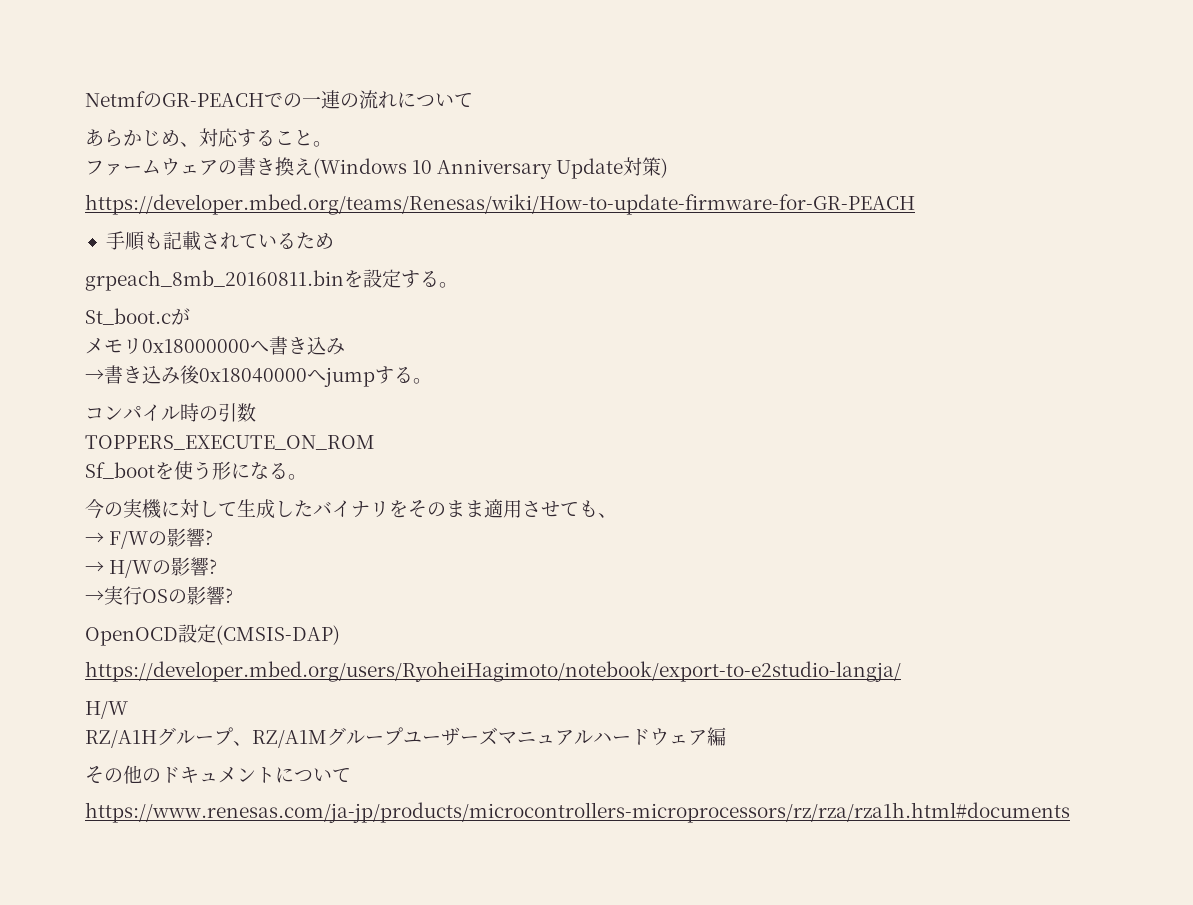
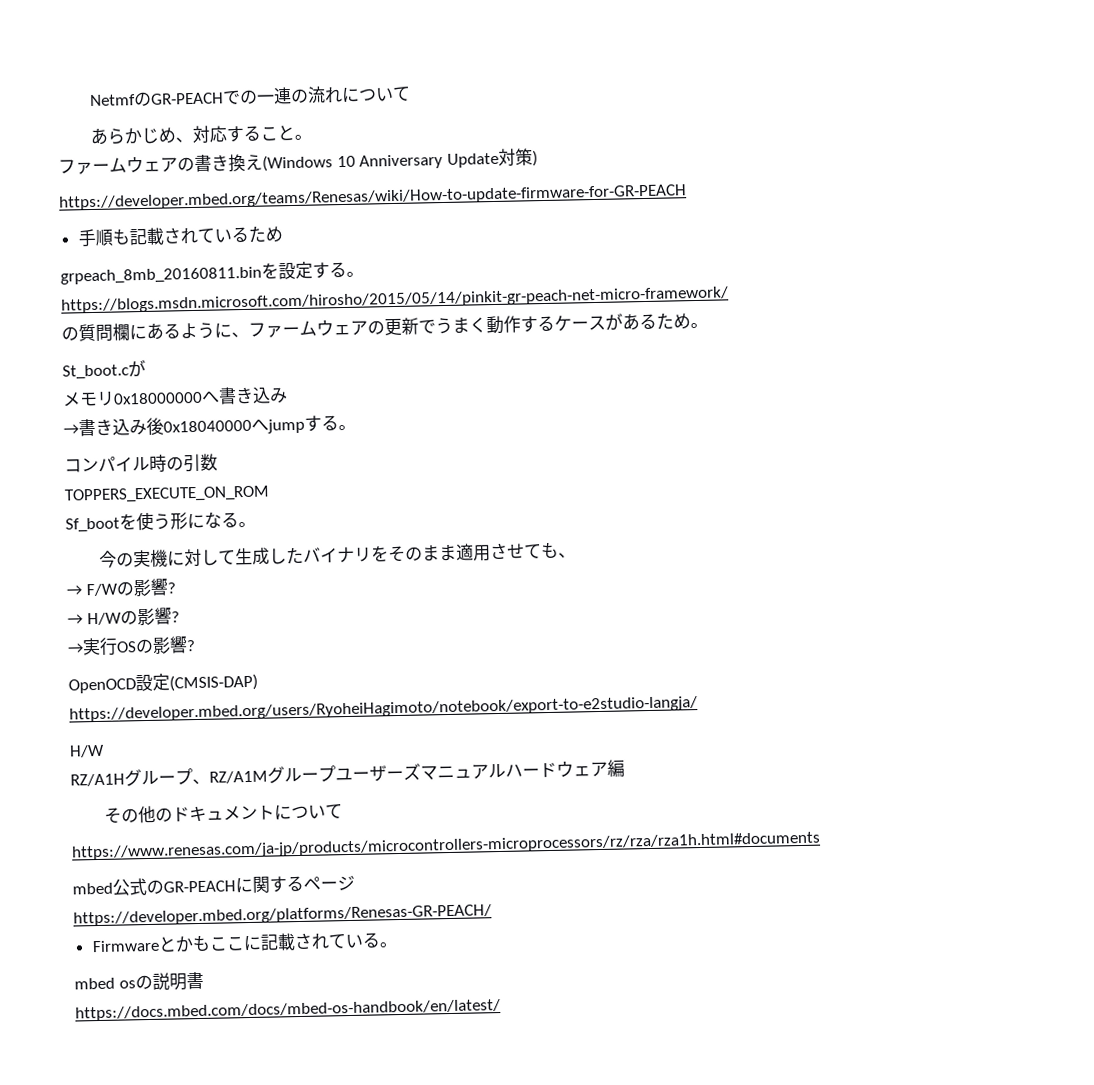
+ https://blogs.msdn.microsoft.com/hirosho/2015/05/14/pinkit-gr-peach-net-micro-framework/
+ の質問欄にあるように、ファームウェアの更新でうまく動作するケースがあるため。
+ mbed公式のGR-PEACHに関するページ
+ https://developer.mbed.org/platforms/Renesas-GR-PEACH/
+ Firmwareとかもここに記載されている。
+ mbed osの説明書
+ https://docs.mbed.com/docs/mbed-os-handbook/en/latest/

